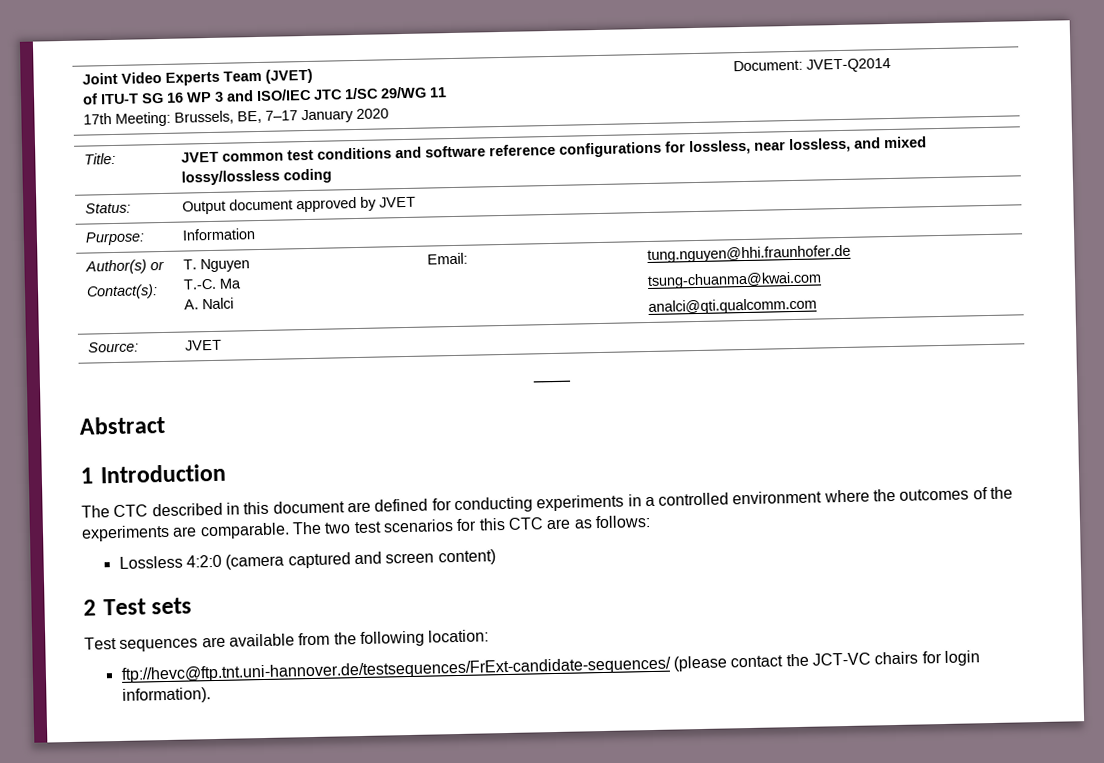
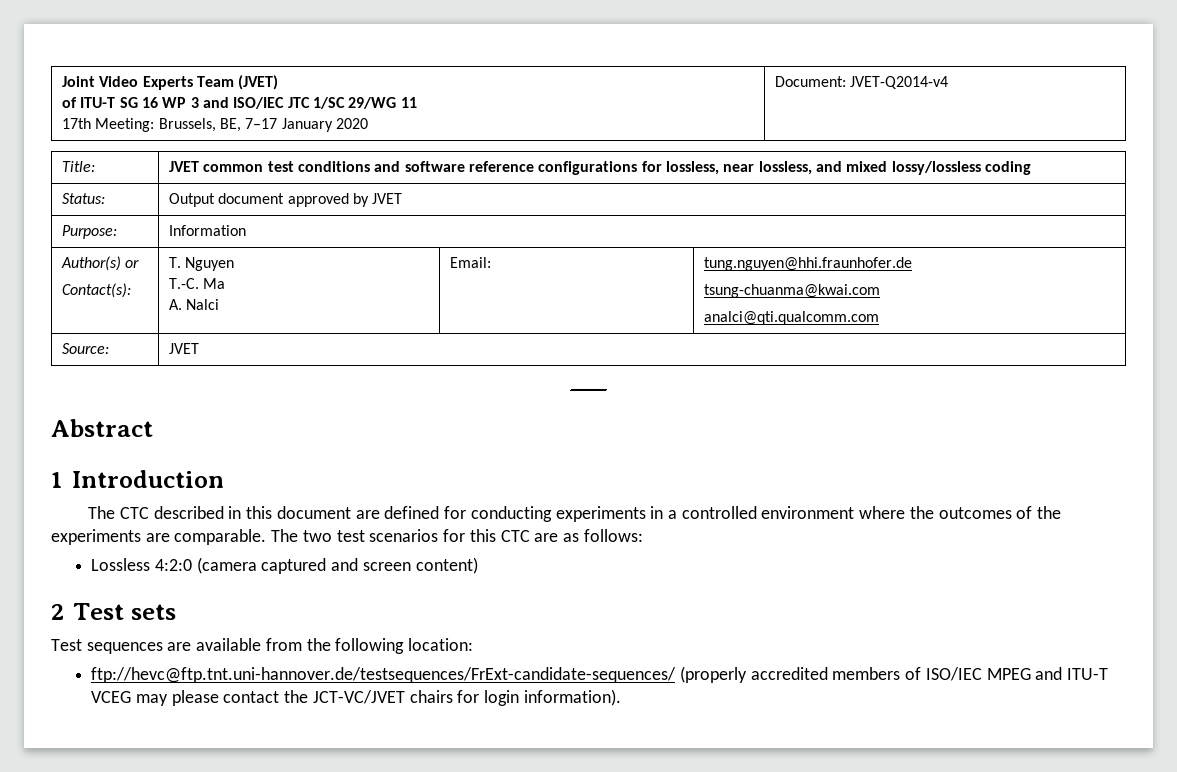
  Joint Video Experts Team (JVET)
  of ITU-T SG 16 WP 3 and ISO/IEC JTC 1/SC 29/WG 11
- 17th Meeting: Brussels, BE, 7–17 January 2020 | Document: JVET-Q2014
+ 17th Meeting: Brussels, BE, 7–17 January 2020 | Document: JVET-Q2014-v4
- ftp://hevc@ftp.tnt.uni-hannover.de/testsequences/FrExt-candidate-sequences/ (please contact the JCT-VC chairs for login information).
+ ftp://hevc@ftp.tnt.uni-hannover.de/testsequences/FrExt-candidate-sequences/ (properly accredited members of ISO/IEC MPEG and ITU-T VCEG may please contact the JCT-VC/JVET chairs for login information).

